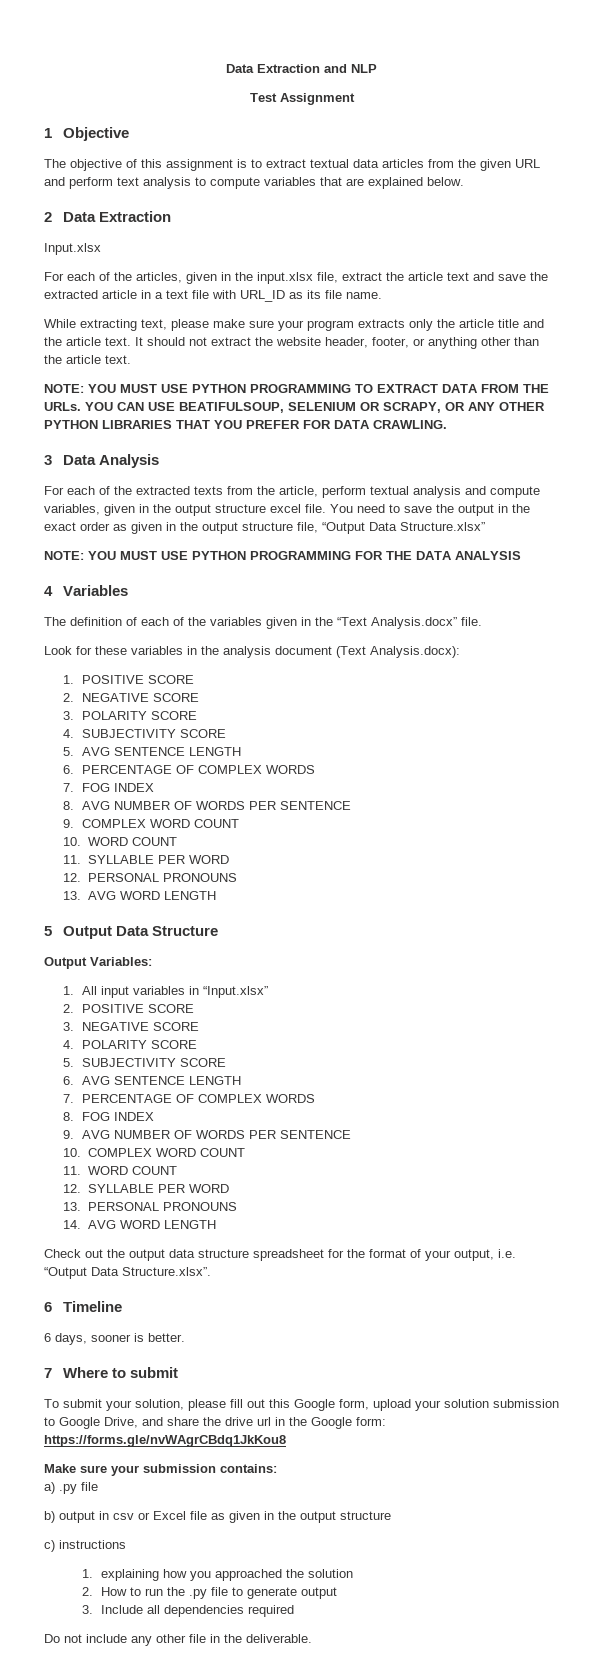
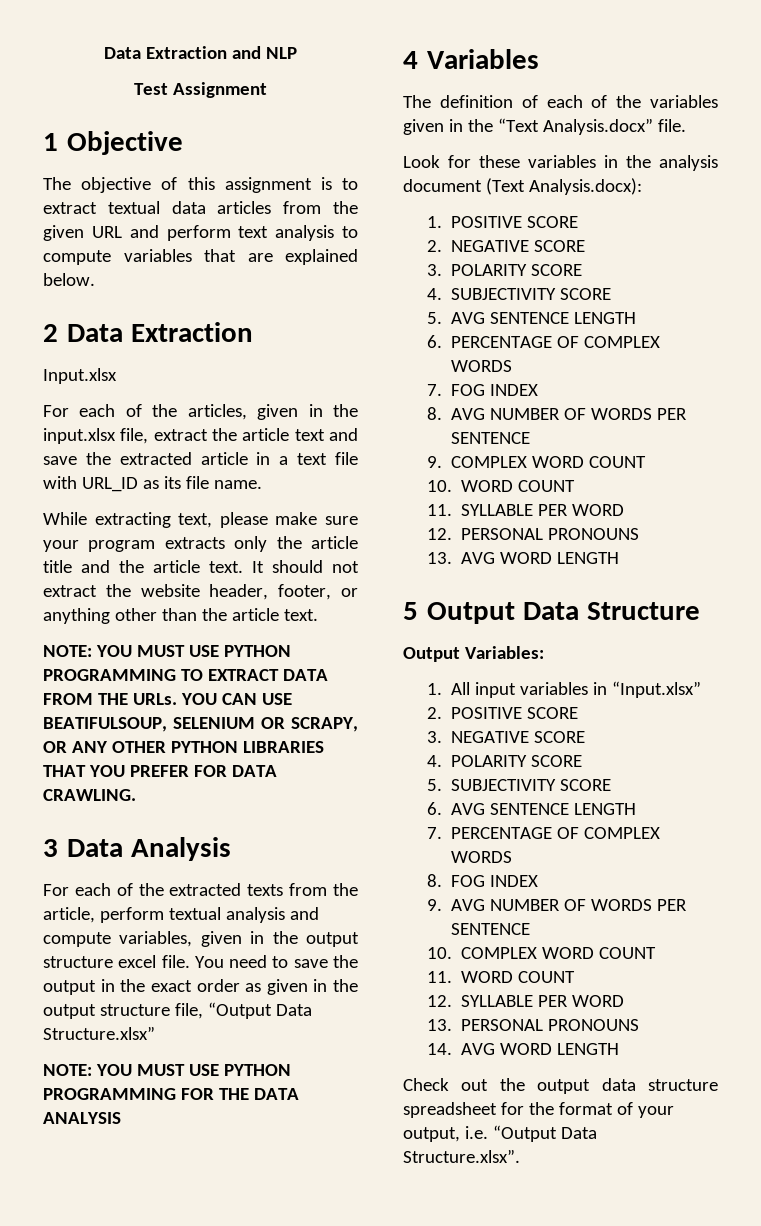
- 6 Timeline
- 6 days, sooner is better.
- 7 Where to submit
- To submit your solution, please fill out this Google form, upload your solution submission to Google Drive, and share the drive url in the Google form: https://forms.gle/nvWAgrCBdq1JkKou8
- Make sure your submission contains:
- a) .py file
- b) output in csv or Excel file as given in the output structure
- c) instructions
- 1. explaining how you approached the solution
- 2. How to run the .py file to generate output
- 3. Include all dependencies required
- Do not include any other file in the deliverable.

